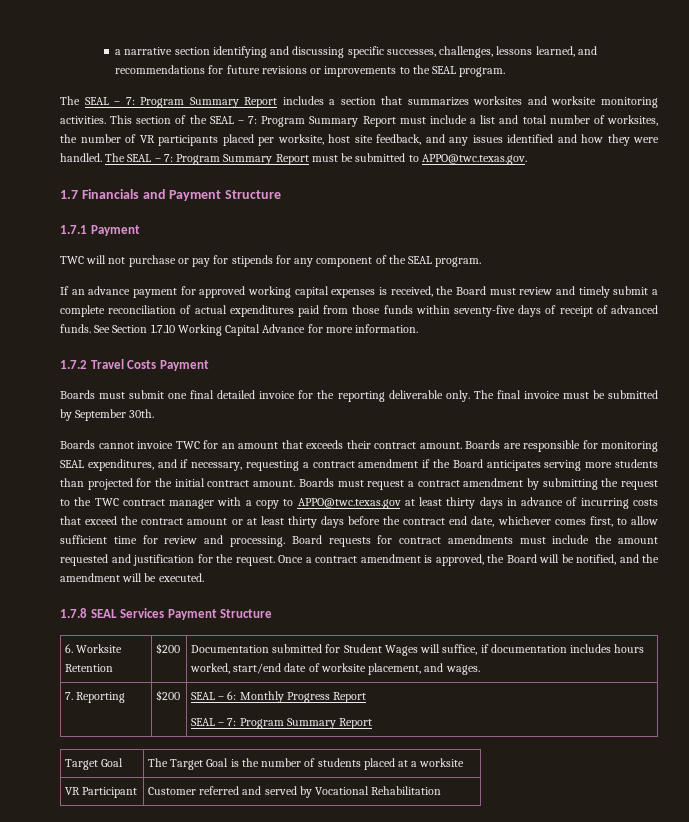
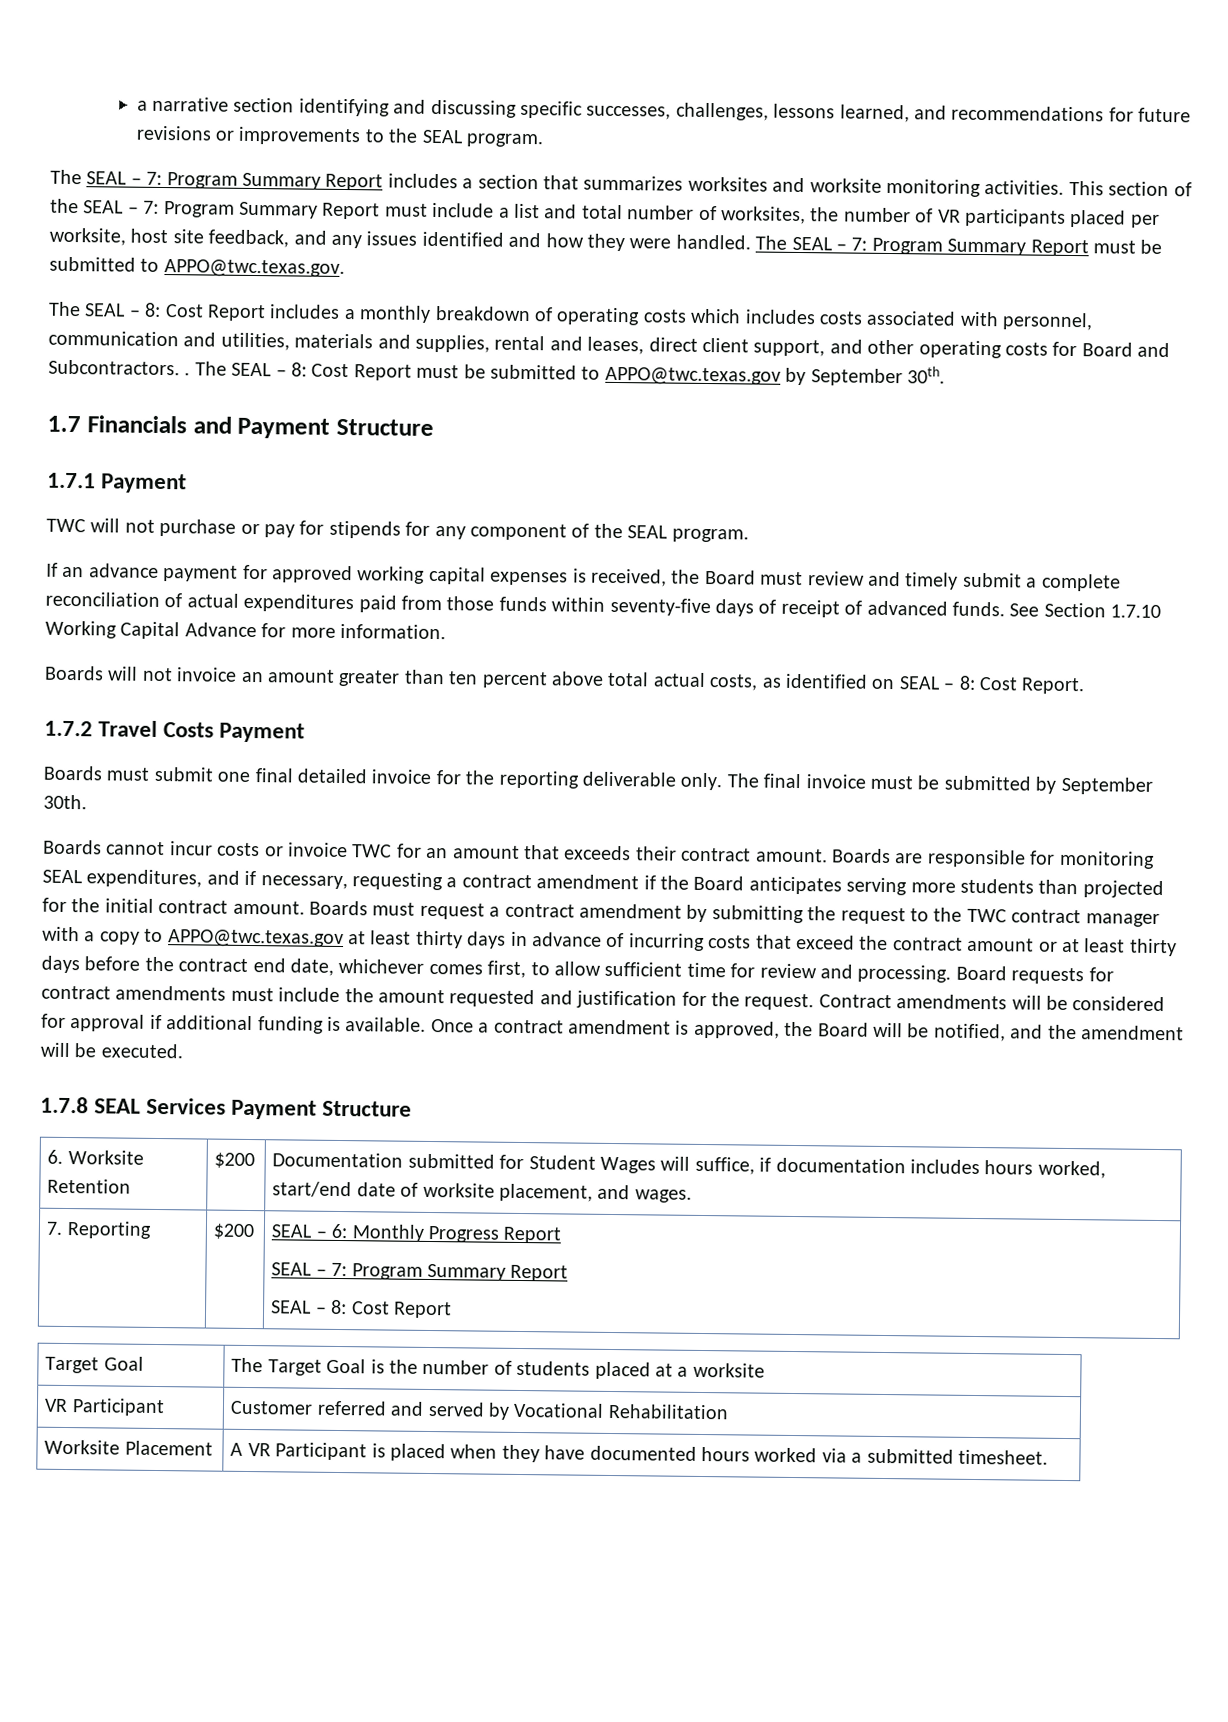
+ The SEAL – 8: Cost Report includes a monthly breakdown of operating costs which includes costs associated with personnel, communication and utilities, materials and supplies, rental and leases, direct client support, and other operating costs for Board and Subcontractors. . The SEAL – 8: Cost Report must be submitted to APPO@twc.texas.gov by September 30th.
+ Boards will not invoice an amount greater than ten percent above total actual costs, as identified on SEAL – 8: Cost Report.
- Boards cannot invoice TWC for an amount that exceeds their contract amount.
+ Boards cannot incur costs or invoice TWC for an amount that exceeds their contract amount.
+ Contract amendments will be considered for approval if additional funding is available.
  7. Reporting | $200 | SEAL – 6: Monthly Progress Report
  SEAL – 7: Program Summary Report
+ SEAL – 8: Cost Report
+ Worksite Placement | A VR Participant is placed when they have documented hours worked via a submitted timesheet.

